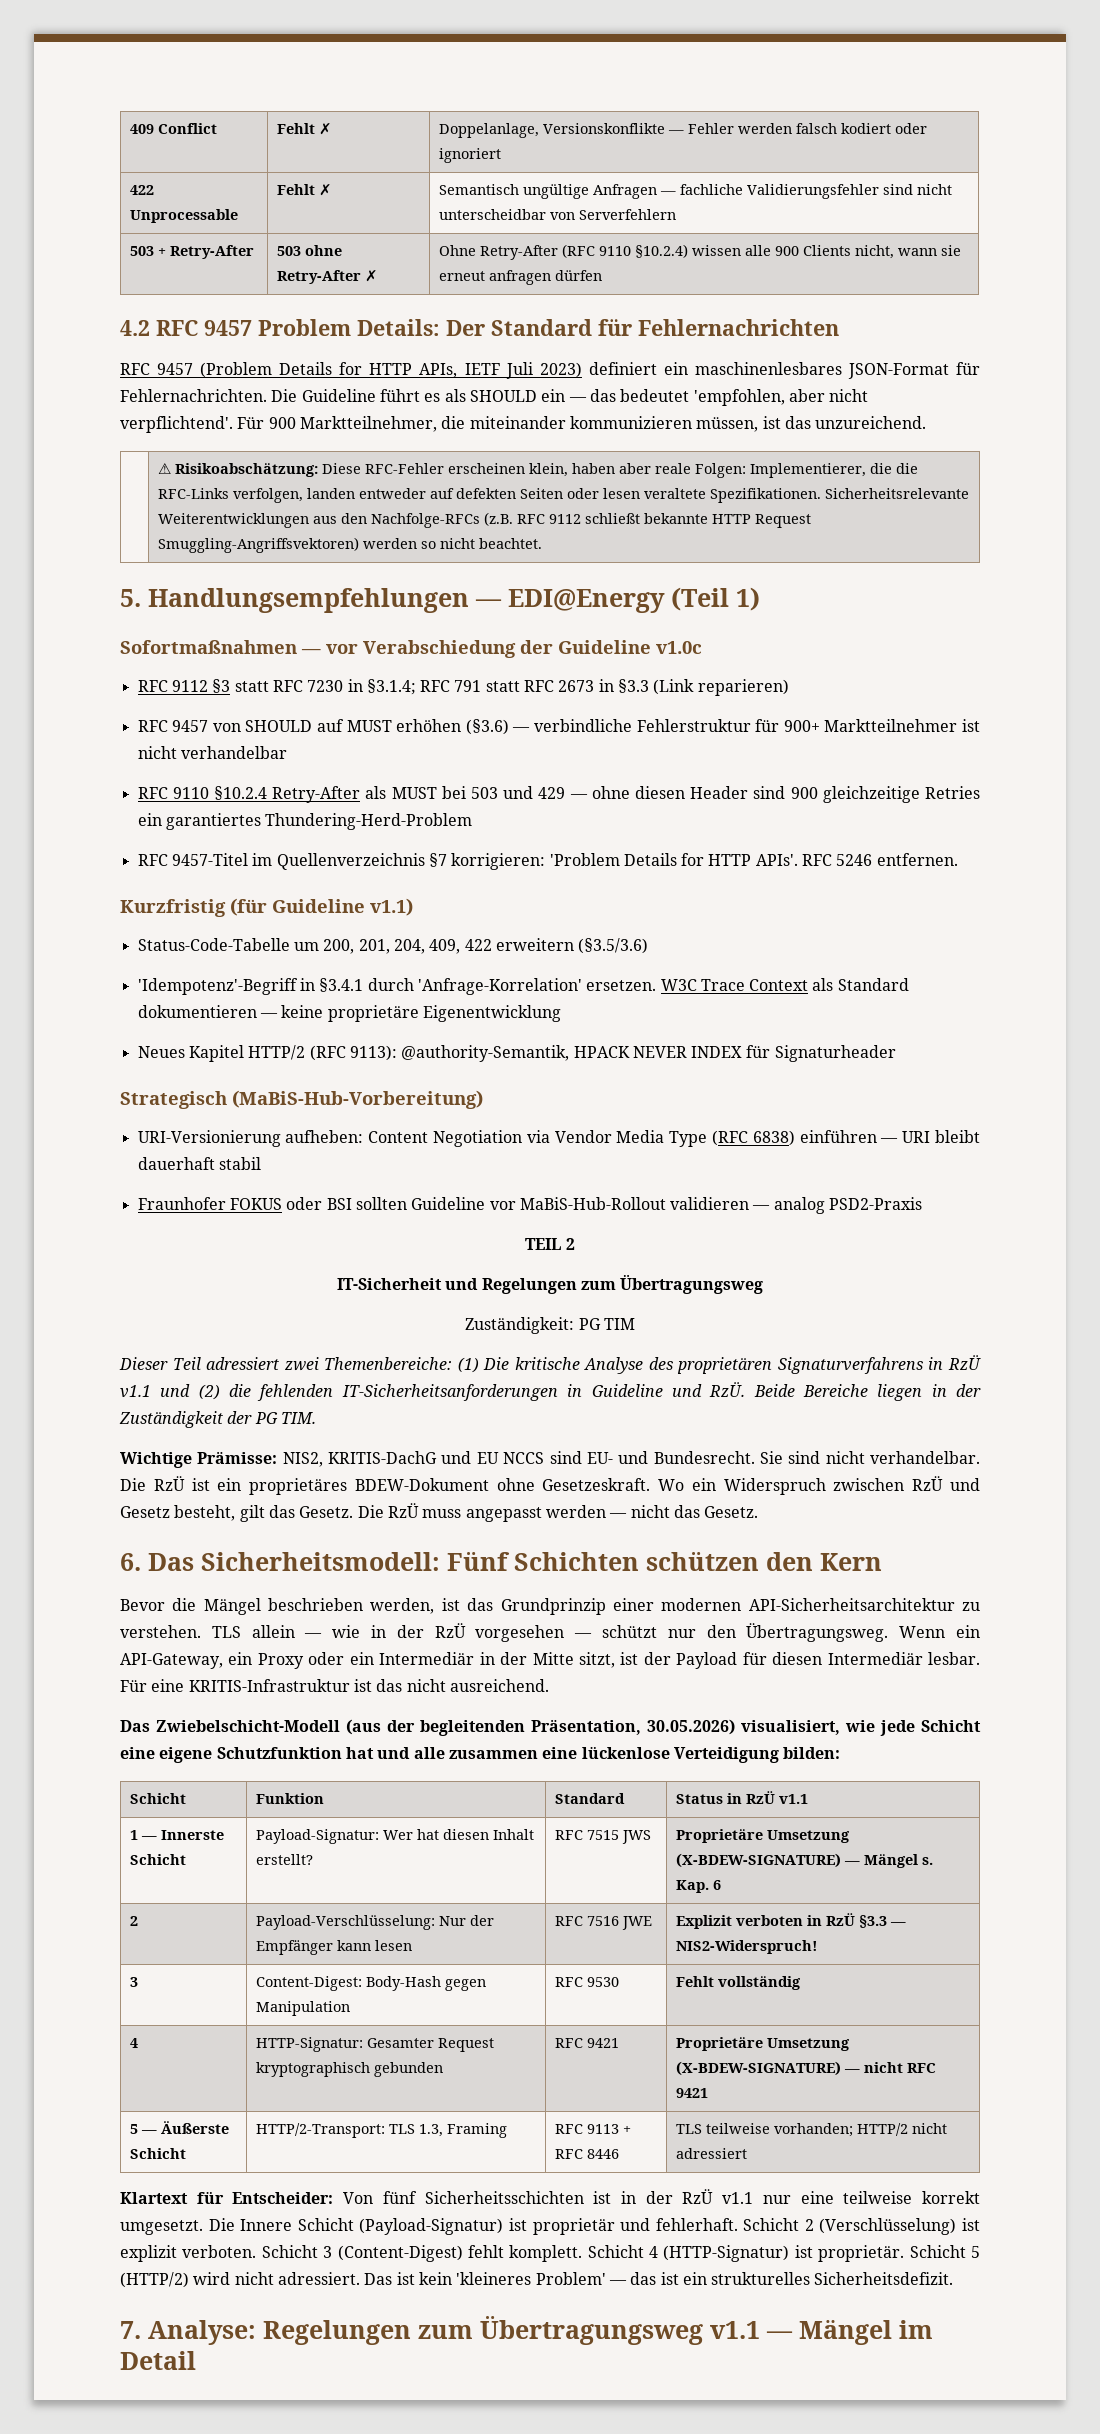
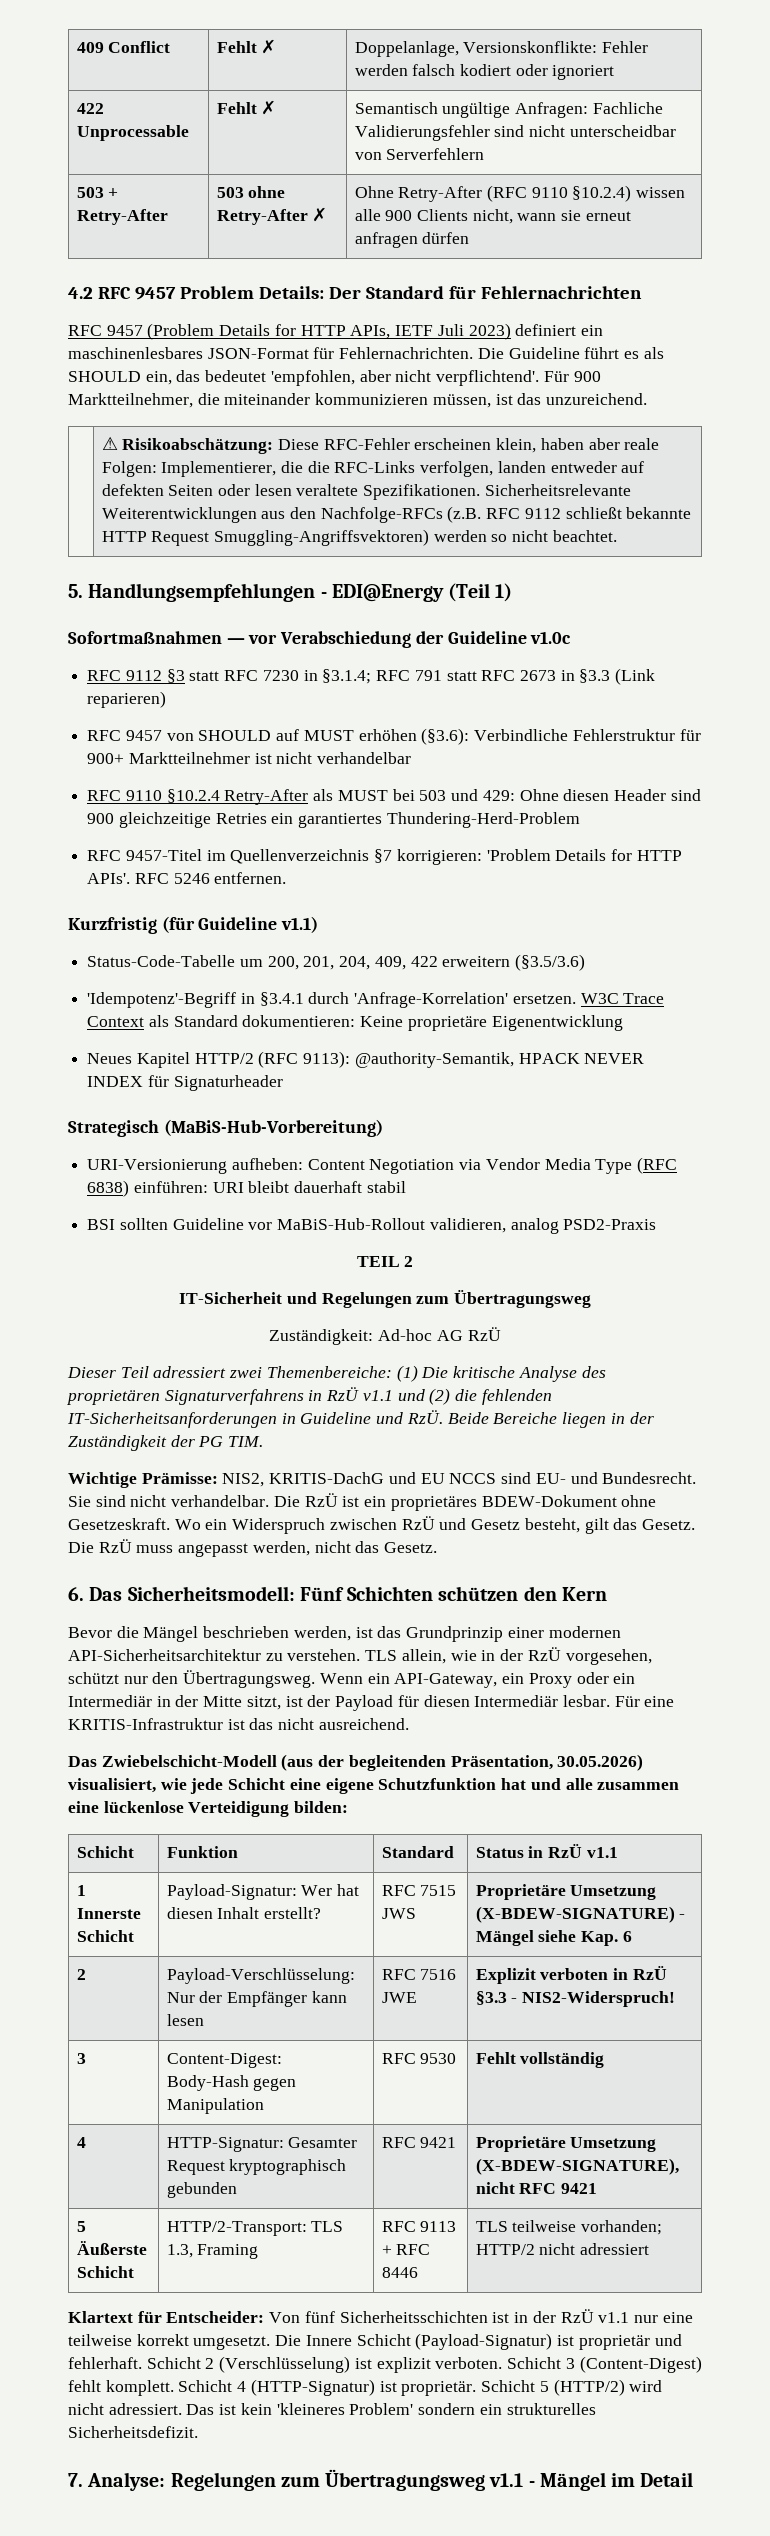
- 409 Conflict | Fehlt ✗ | Doppelanlage, Versionskonflikte — Fehler werden falsch kodiert oder ignoriert
+ 409 Conflict | Fehlt ✗ | Doppelanlage, Versionskonflikte: Fehler werden falsch kodiert oder ignoriert
- 422 Unprocessable | Fehlt ✗ | Semantisch ungültige Anfragen — fachliche Validierungsfehler sind nicht unterscheidbar von Serverfehlern
+ 422 Unprocessable | Fehlt ✗ | Semantisch ungültige Anfragen: Fachliche Validierungsfehler sind nicht unterscheidbar von Serverfehlern
- Die Guideline führt es als SHOULD ein — das bedeutet 'empfohlen, aber nicht verpflichtend'.
+ Die Guideline führt es als SHOULD ein, das bedeutet 'empfohlen, aber nicht verpflichtend'.
- 5. Handlungsempfehlungen — EDI@Energy (Teil 1)
+ 5. Handlungsempfehlungen - EDI@Energy (Teil 1)
- RFC 9457 von SHOULD auf MUST erhöhen (§3.6) — verbindliche Fehlerstruktur für 900+ Marktteilnehmer ist nicht verhandelbar
+ RFC 9457 von SHOULD auf MUST erhöhen (§3.6): Verbindliche Fehlerstruktur für 900+ Marktteilnehmer ist nicht verhandelbar
- RFC 9110 §10.2.4 Retry-After als MUST bei 503 und 429 — ohne diesen Header sind 900 gleichzeitige Retries ein garantiertes Thundering-Herd-Problem
+ RFC 9110 §10.2.4 Retry-After als MUST bei 503 und 429: Ohne diesen Header sind 900 gleichzeitige Retries ein garantiertes Thundering-Herd-Problem
- W3C Trace Context als Standard dokumentieren — keine proprietäre Eigenentwicklung
+ W3C Trace Context als Standard dokumentieren: Keine proprietäre Eigenentwicklung
- URI-Versionierung aufheben: Content Negotiation via Vendor Media Type (RFC 6838) einführen — URI bleibt dauerhaft stabil
+ URI-Versionierung aufheben: Content Negotiation via Vendor Media Type (RFC 6838) einführen: URI bleibt dauerhaft stabil
- Fraunhofer FOKUS oder BSI sollten Guideline vor MaBiS-Hub-Rollout validieren — analog PSD2-Praxis
+ BSI sollten Guideline vor MaBiS-Hub-Rollout validieren, analog PSD2-Praxis
- Zuständigkeit: PG TIM
+ Zuständigkeit: Ad-hoc AG RzÜ
- Die RzÜ muss angepasst werden — nicht das Gesetz.
+ Die RzÜ muss angepasst werden, nicht das Gesetz.
- TLS allein — wie in der RzÜ vorgesehen — schützt nur den Übertragungsweg.
+ TLS allein, wie in der RzÜ vorgesehen, schützt nur den Übertragungsweg.
- 1 — Innerste Schicht | Payload-Signatur: Wer hat diesen Inhalt erstellt? | RFC 7515 JWS | Proprietäre Umsetzung (X-BDEW-SIGNATURE) — Mängel s. Kap. 6
+ 1 Innerste Schicht | Payload-Signatur: Wer hat diesen Inhalt erstellt? | RFC 7515 JWS | Proprietäre Umsetzung (X-BDEW-SIGNATURE) - Mängel siehe Kap. 6
- 2 | Payload-Verschlüsselung: Nur der Empfänger kann lesen | RFC 7516 JWE | Explizit verboten in RzÜ §3.3 — NIS2-Widerspruch!
+ 2 | Payload-Verschlüsselung: Nur der Empfänger kann lesen | RFC 7516 JWE | Explizit verboten in RzÜ §3.3 - NIS2-Widerspruch!
- 4 | HTTP-Signatur: Gesamter Request kryptographisch gebunden | RFC 9421 | Proprietäre Umsetzung (X-BDEW-SIGNATURE) — nicht RFC 9421
+ 4 | HTTP-Signatur: Gesamter Request kryptographisch gebunden | RFC 9421 | Proprietäre Umsetzung (X-BDEW-SIGNATURE), nicht RFC 9421
- 5 — Äußerste Schicht | HTTP/2-Transport: TLS 1.3, Framing | RFC 9113 + RFC 8446 | TLS teilweise vorhanden; HTTP/2 nicht adressiert
+ 5 Äußerste Schicht | HTTP/2-Transport: TLS 1.3, Framing | RFC 9113 + RFC 8446 | TLS teilweise vorhanden; HTTP/2 nicht adressiert
- Das ist kein 'kleineres Problem' — das ist ein strukturelles Sicherheitsdefizit.
+ Das ist kein 'kleineres Problem' sondern ein strukturelles Sicherheitsdefizit.
- 7. Analyse: Regelungen zum Übertragungsweg v1.1 — Mängel im Detail
+ 7. Analyse: Regelungen zum Übertragungsweg v1.1 - Mängel im Detail

